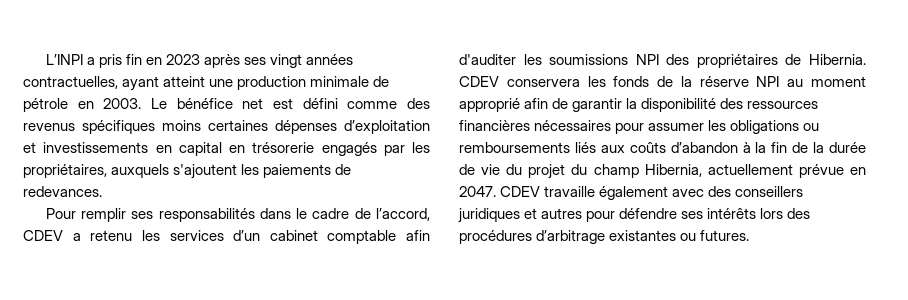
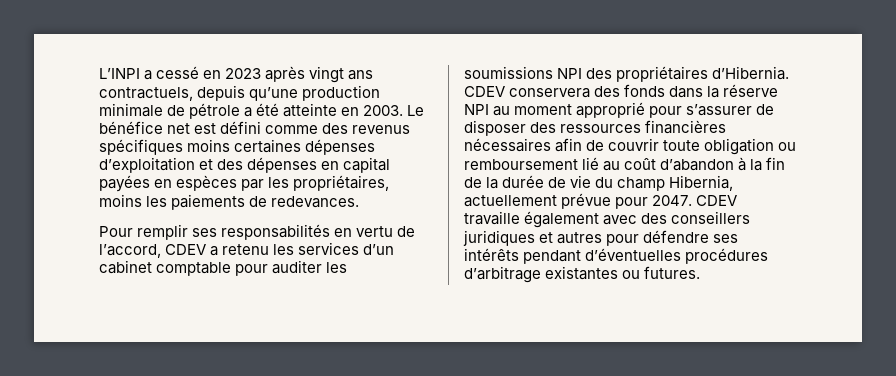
- L’INPI a pris fin en 2023 après ses vingt années contractuelles, ayant atteint une production minimale de pétrole en 2003.
+ L’INPI a cessé en 2023 après vingt ans contractuels, depuis qu’une production minimale de pétrole a été atteinte en 2003.
- Le bénéfice net est défini comme des revenus spécifiques moins certaines dépenses d’exploitation et investissements en capital en trésorerie engagés par les propriétaires, auxquels s'ajoutent les paiements de redevances.
+ Le bénéfice net est défini comme des revenus spécifiques moins certaines dépenses d’exploitation et des dépenses en capital payées en espèces par les propriétaires, moins les paiements de redevances.
- Pour remplir ses responsabilités dans le cadre de l’accord, CDEV a retenu les services d’un cabinet comptable afin d'auditer les soumissions NPI des propriétaires de Hibernia. CDEV conservera les fonds de la réserve NPI au moment approprié afin de garantir la disponibilité des ressources financières nécessaires pour assumer les obligations ou remboursements liés aux coûts d’abandon à la fin de la durée de vie du projet du champ Hibernia, actuellement prévue en 2047.
+ Pour remplir ses responsabilités en vertu de l’accord, CDEV a retenu les services d’un cabinet comptable pour auditer les soumissions NPI des propriétaires d’Hibernia. CDEV conservera des fonds dans la réserve NPI au moment approprié pour s’assurer de disposer des ressources financières nécessaires afin de couvrir toute obligation ou remboursement lié au coût d’abandon à la fin de la durée de vie du champ Hibernia, actuellement prévue pour 2047.
- CDEV travaille également avec des conseillers juridiques et autres pour défendre ses intérêts lors des procédures d’arbitrage existantes ou futures.
+ CDEV travaille également avec des conseillers juridiques et autres pour défendre ses intérêts pendant d’éventuelles procédures d’arbitrage existantes ou futures.

